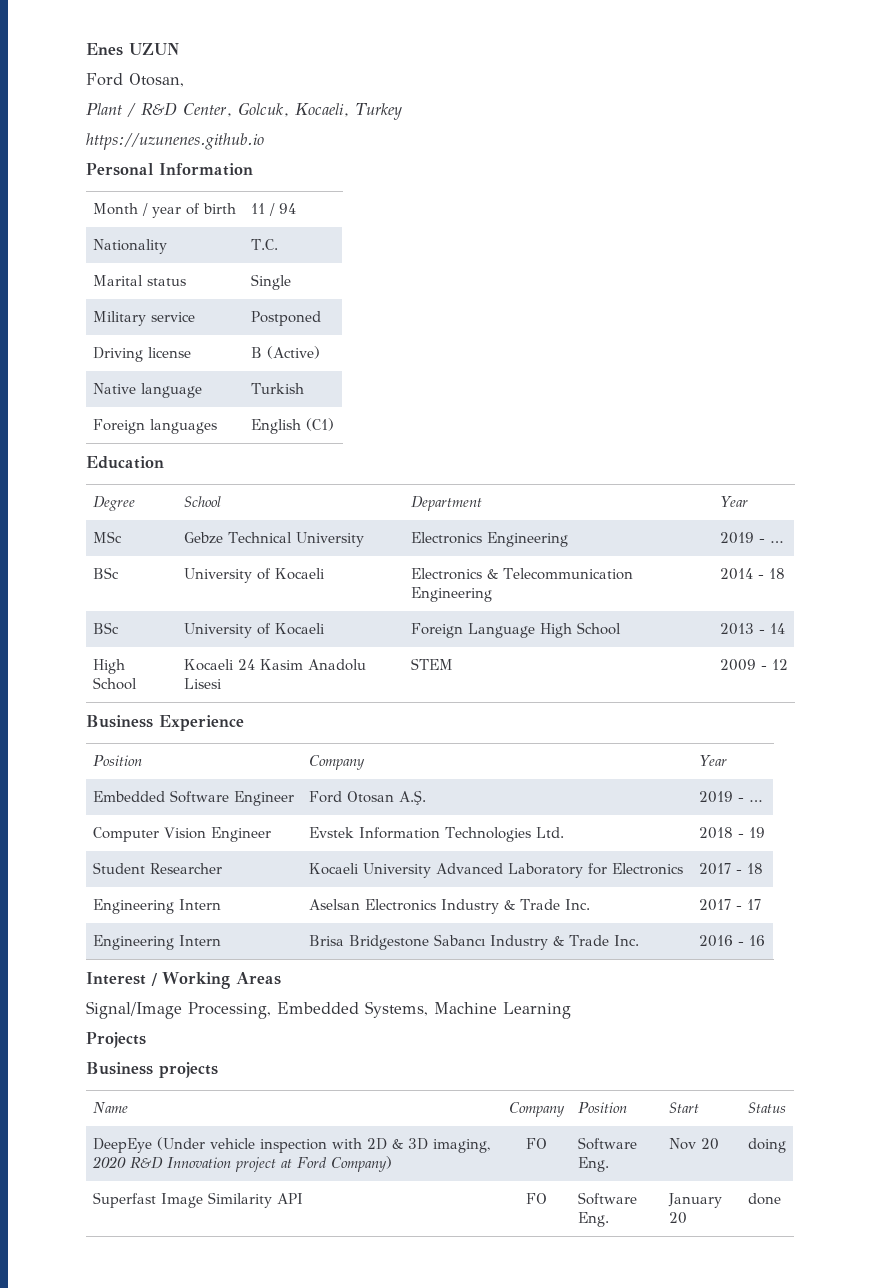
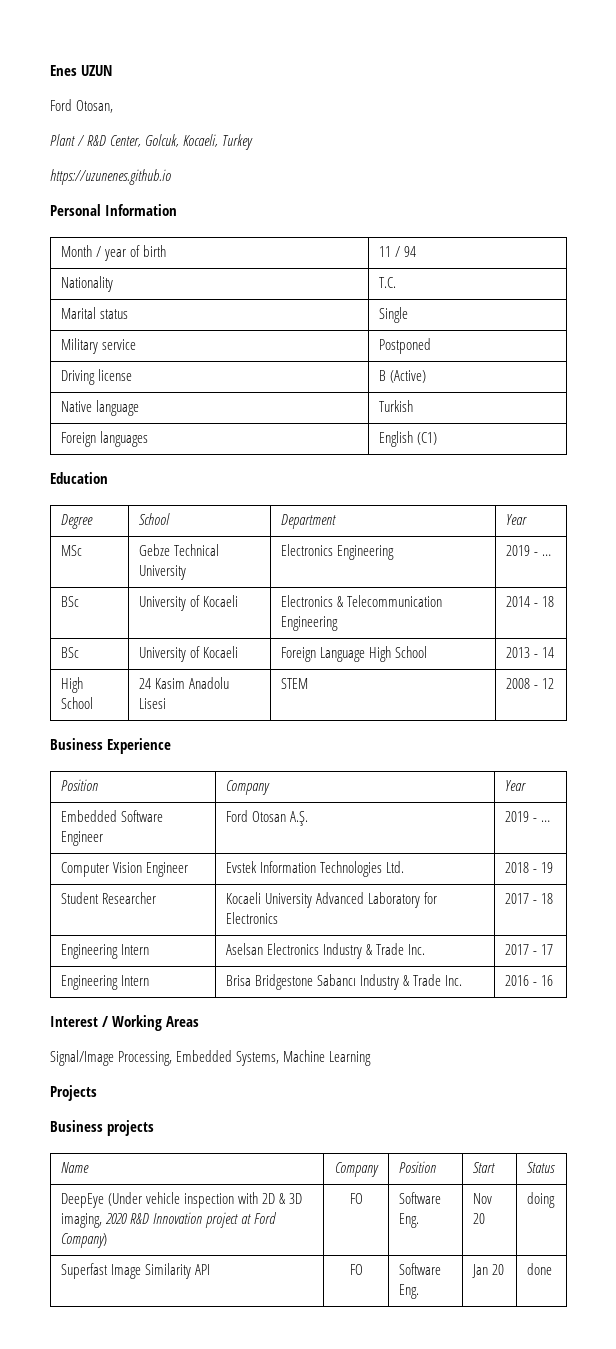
- High School | Kocaeli 24 Kasim Anadolu Lisesi | STEM | 2009 - 12
+ High School | 24 Kasim Anadolu Lisesi | STEM | 2008 - 12
- Superfast Image Similarity API | FO | Software Eng. | January 20 | done
+ Superfast Image Similarity API | FO | Software Eng. | Jan 20 | done

